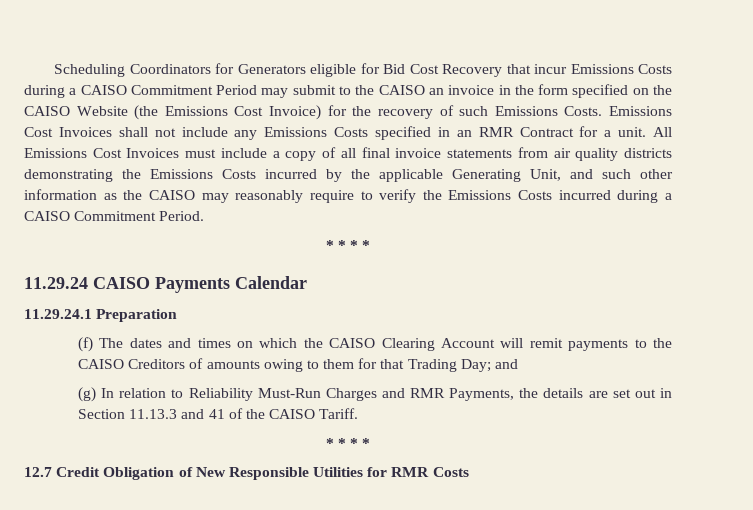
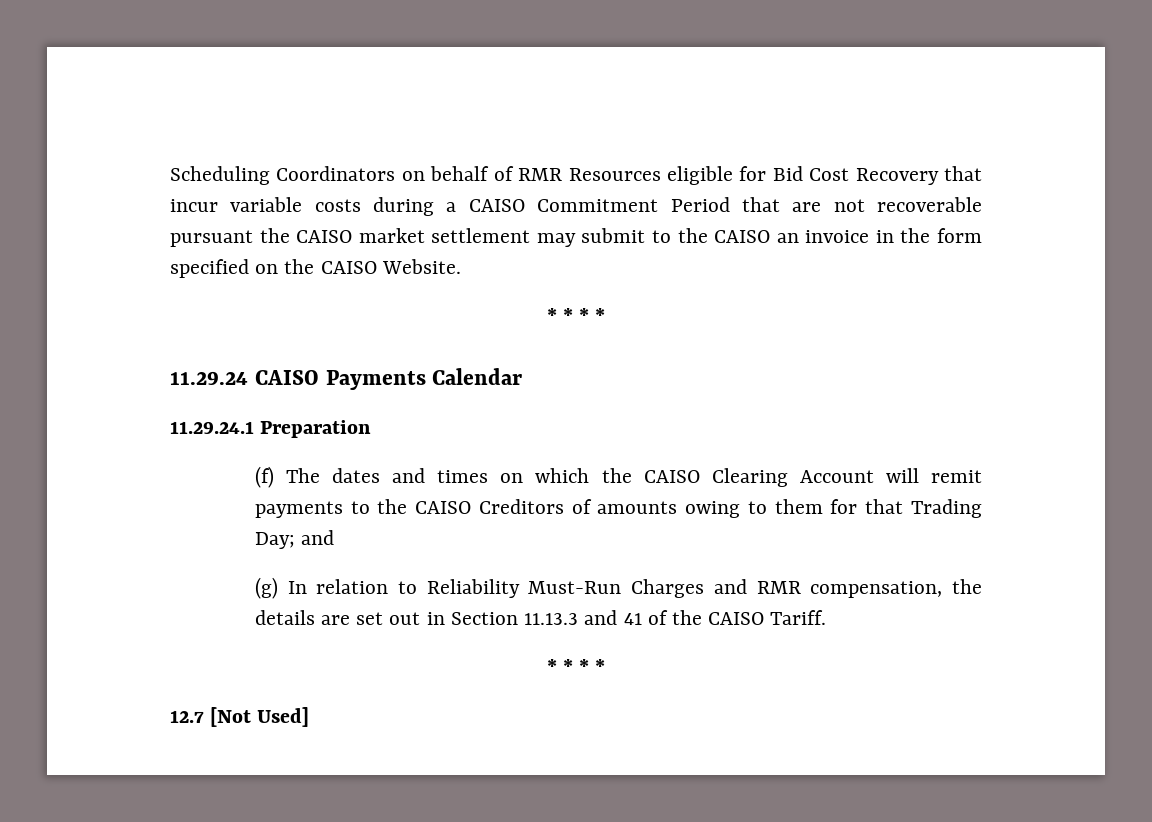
- Scheduling Coordinators for Generators eligible for Bid Cost Recovery that incur Emissions Costs during a CAISO Commitment Period may submit to the CAISO an invoice in the form specified on the CAISO Website (the Emissions Cost Invoice) for the recovery of such Emissions Costs. Emissions Cost Invoices shall not include any Emissions Costs specified in an RMR Contract for a unit. All Emissions Cost Invoices must include a copy of all final invoice statements from air quality districts demonstrating the Emissions Costs incurred by the applicable Generating Unit, and such other information as the CAISO may reasonably require to verify the Emissions Costs incurred during a CAISO Commitment Period.
+ Scheduling Coordinators on behalf of RMR Resources eligible for Bid Cost Recovery that incur variable costs during a CAISO Commitment Period that are not recoverable pursuant the CAISO market settlement may submit to the CAISO an invoice in the form specified on the CAISO Website.
- (g) In relation to Reliability Must-Run Charges and RMR Payments, the details are set out in Section 11.13.3 and 41 of the CAISO Tariff.
+ (g) In relation to Reliability Must-Run Charges and RMR compensation, the details are set out in Section 11.13.3 and 41 of the CAISO Tariff.
- 12.7 Credit Obligation of New Responsible Utilities for RMR Costs
+ 12.7 [Not Used]

